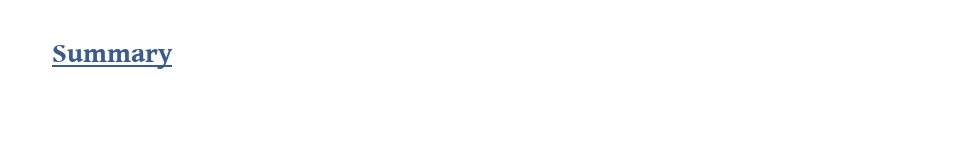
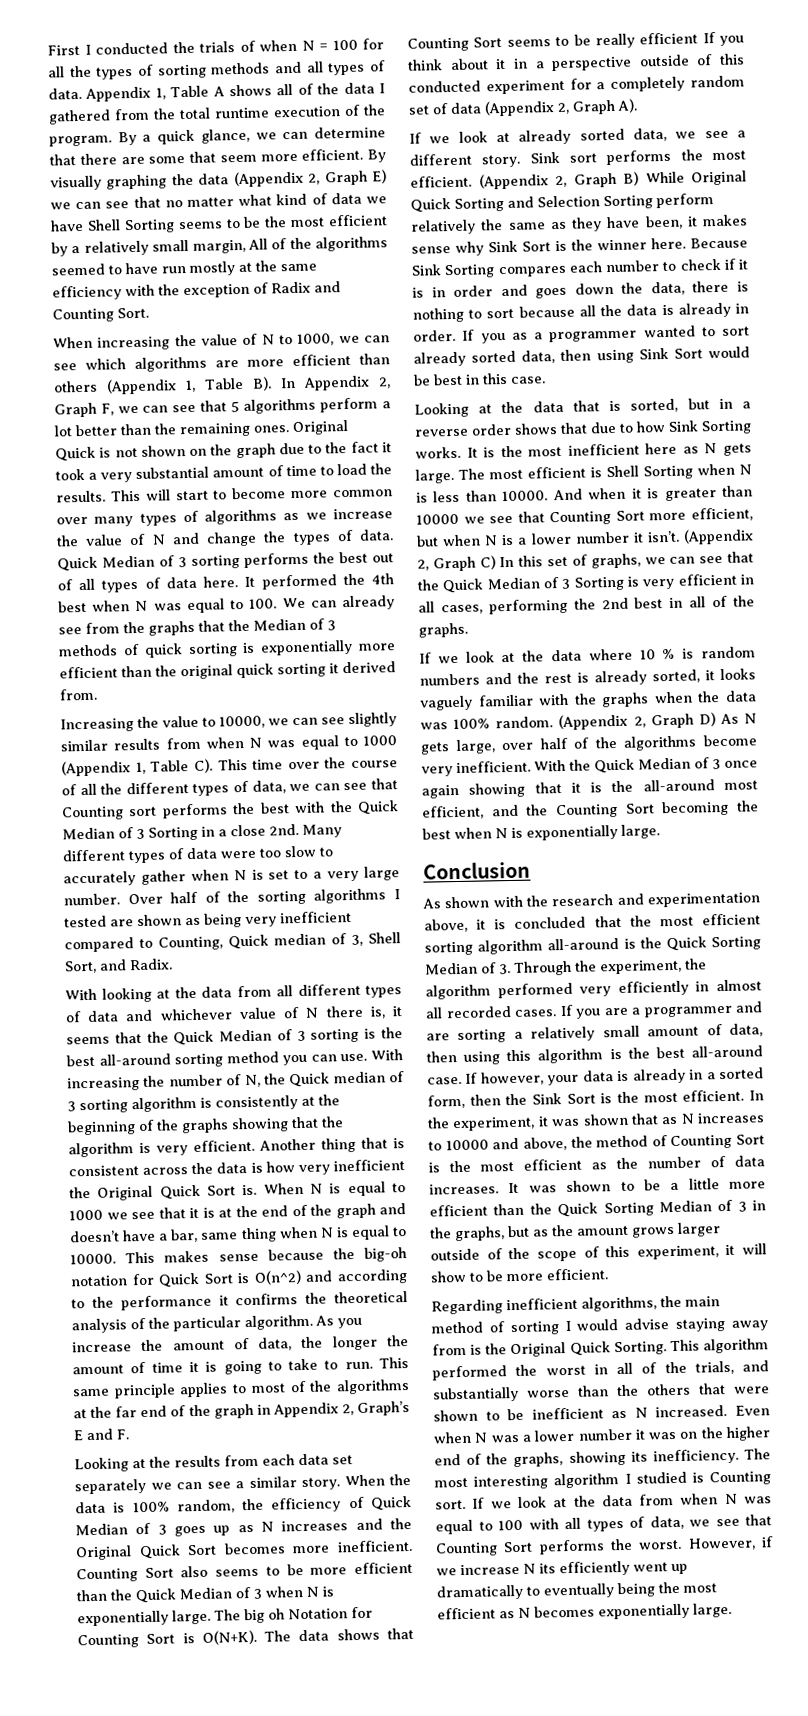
- Summary
+ First I conducted the trials of when N = 100 for all the types of sorting methods and all types of data. Appendix 1, Table A shows all of the data I gathered from the total runtime execution of the program. By a quick glance, we can determine that there are some that seem more efficient. By visually graphing the data (Appendix 2, Graph E) we can see that no matter what kind of data we have Shell Sorting seems to be the most efficient by a relatively small margin, All of the algorithms seemed to have run mostly at the same efficiency with the exception of Radix and Counting Sort.
+ When increasing the value of N to 1000, we can see which algorithms are more efficient than others (Appendix 1, Table B). In Appendix 2, Graph F, we can see that 5 algorithms perform a lot better than the remaining ones. Original Quick is not shown on the graph due to the fact it took a very substantial amount of time to load the results. This will start to become more common over many types of algorithms as we increase the value of N and change the types of data. Quick Median of 3 sorting performs the best out of all types of data here. It performed the 4th best when N was equal to 100. We can already see from the graphs that the Median of 3 methods of quick sorting is exponentially more efficient than the original quick sorting it derived from.
+ Increasing the value to 10000, we can see slightly similar results from when N was equal to 1000 (Appendix 1, Table C). This time over the course of all the different types of data, we can see that Counting sort performs the best with the Quick Median of 3 Sorting in a close 2nd. Many different types of data were too slow to accurately gather when N is set to a very large number. Over half of the sorting algorithms I tested are shown as being very inefficient compared to Counting, Quick median of 3, Shell Sort, and Radix.
+ With looking at the data from all different types of data and whichever value of N there is, it seems that the Quick Median of 3 sorting is the best all-around sorting method you can use. With increasing the number of N, the Quick median of 3 sorting algorithm is consistently at the beginning of the graphs showing that the algorithm is very efficient. Another thing that is consistent across the data is how very inefficient the Original Quick Sort is. When N is equal to 1000 we see that it is at the end of the graph and doesn’t have a bar, same thing when N is equal to 10000. This makes sense because the big-oh notation for Quick Sort is O(n^2) and according to the performance it confirms the theoretical analysis of the particular algorithm. As you increase the amount of data, the longer the amount of time it is going to take to run. This same principle applies to most of the algorithms at the far end of the graph in Appendix 2, Graph’s E and F.
+ Looking at the results from each data set separately we can see a similar story. When the data is 100% random, the efficiency of Quick Median of 3 goes up as N increases and the Original Quick Sort becomes more inefficient. Counting Sort also seems to be more efficient than the Quick Median of 3 when N is exponentially large. The big oh Notation for Counting Sort is O(N+K). The data shows that Counting Sort seems to be really efficient If you think about it in a perspective outside of this conducted experiment for a completely random set of data (Appendix 2, Graph A).
+ If we look at already sorted data, we see a different story. Sink sort performs the most efficient. (Appendix 2, Graph B) While Original Quick Sorting and Selection Sorting perform relatively the same as they have been, it makes sense why Sink Sort is the winner here. Because Sink Sorting compares each number to check if it is in order and goes down the data, there is nothing to sort because all the data is already in order. If you as a programmer wanted to sort already sorted data, then using Sink Sort would be best in this case.
+ Looking at the data that is sorted, but in a reverse order shows that due to how Sink Sorting works. It is the most inefficient here as N gets large. The most efficient is Shell Sorting when N is less than 10000. And when it is greater than 10000 we see that Counting Sort more efficient, but when N is a lower number it isn’t. (Appendix 2, Graph C) In this set of graphs, we can see that the Quick Median of 3 Sorting is very efficient in all cases, performing the 2nd best in all of the graphs.
+ If we look at the data where 10 % is random numbers and the rest is already sorted, it looks vaguely familiar with the graphs when the data was 100% random. (Appendix 2, Graph D) As N gets large, over half of the algorithms become very inefficient. With the Quick Median of 3 once again showing that it is the all-around most efficient, and the Counting Sort becoming the best when N is exponentially large.
+ Conclusion
+ As shown with the research and experimentation above, it is concluded that the most efficient sorting algorithm all-around is the Quick Sorting Median of 3. Through the experiment, the algorithm performed very efficiently in almost all recorded cases. If you are a programmer and are sorting a relatively small amount of data, then using this algorithm is the best all-around case. If however, your data is already in a sorted form, then the Sink Sort is the most efficient. In the experiment, it was shown that as N increases to 10000 and above, the method of Counting Sort is the most efficient as the number of data increases. It was shown to be a little more efficient than the Quick Sorting Median of 3 in the graphs, but as the amount grows larger outside of the scope of this experiment, it will show to be more efficient.
+ Regarding inefficient algorithms, the main method of sorting I would advise staying away from is the Original Quick Sorting. This algorithm performed the worst in all of the trials, and substantially worse than the others that were shown to be inefficient as N increased. Even when N was a lower number it was on the higher end of the graphs, showing its inefficiency. The most interesting algorithm I studied is Counting sort. If we look at the data from when N was equal to 100 with all types of data, we see that Counting Sort performs the worst. However, if we increase N its efficiently went up dramatically to eventually being the most efficient as N becomes exponentially large.

